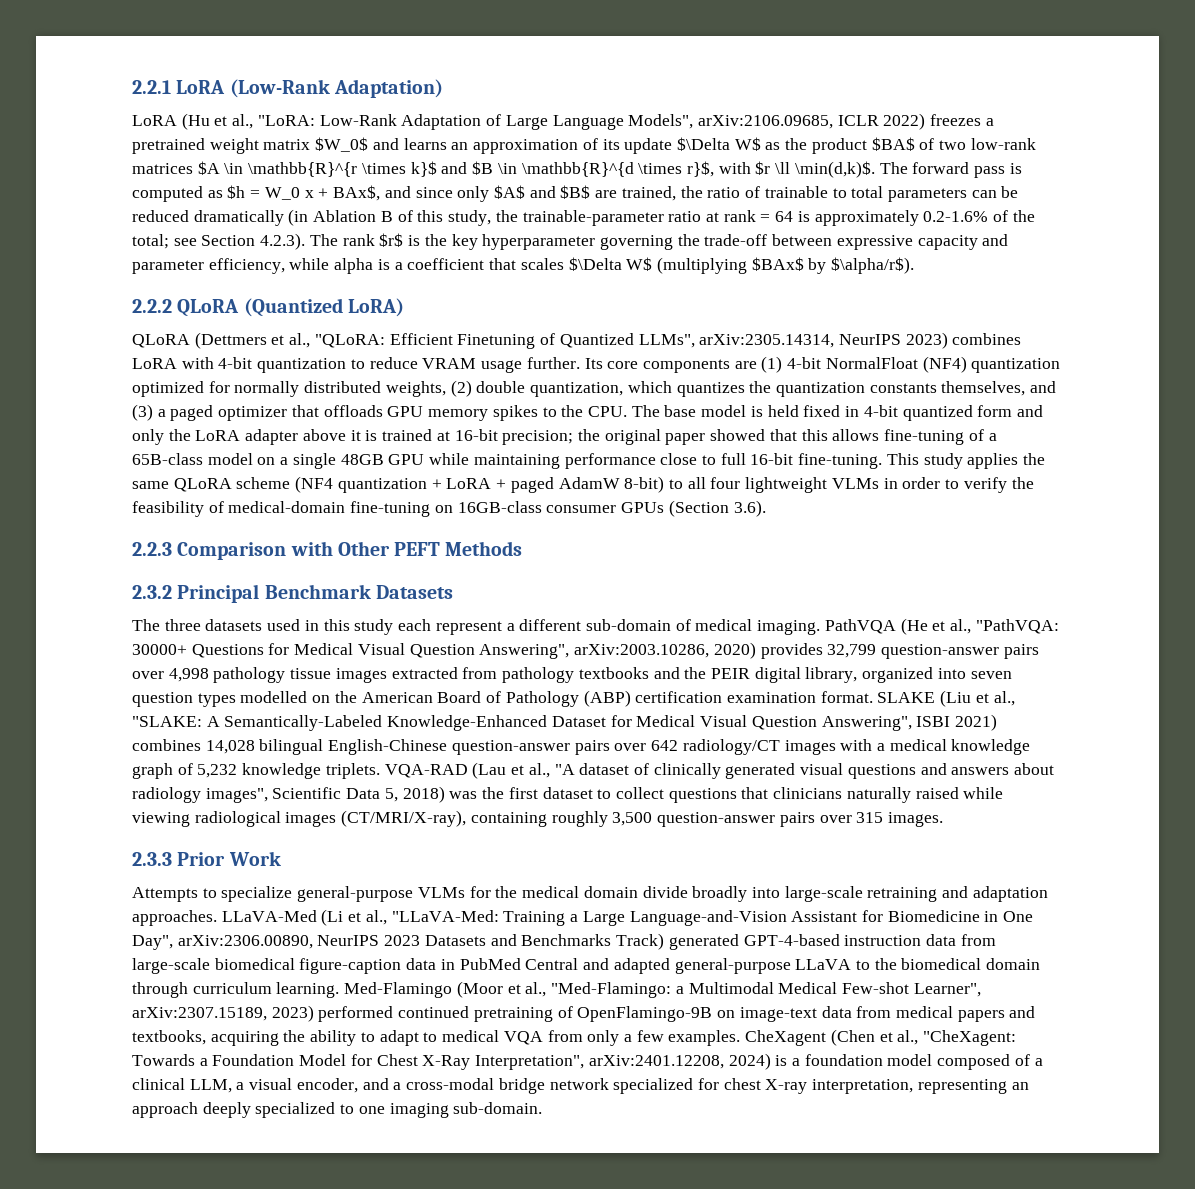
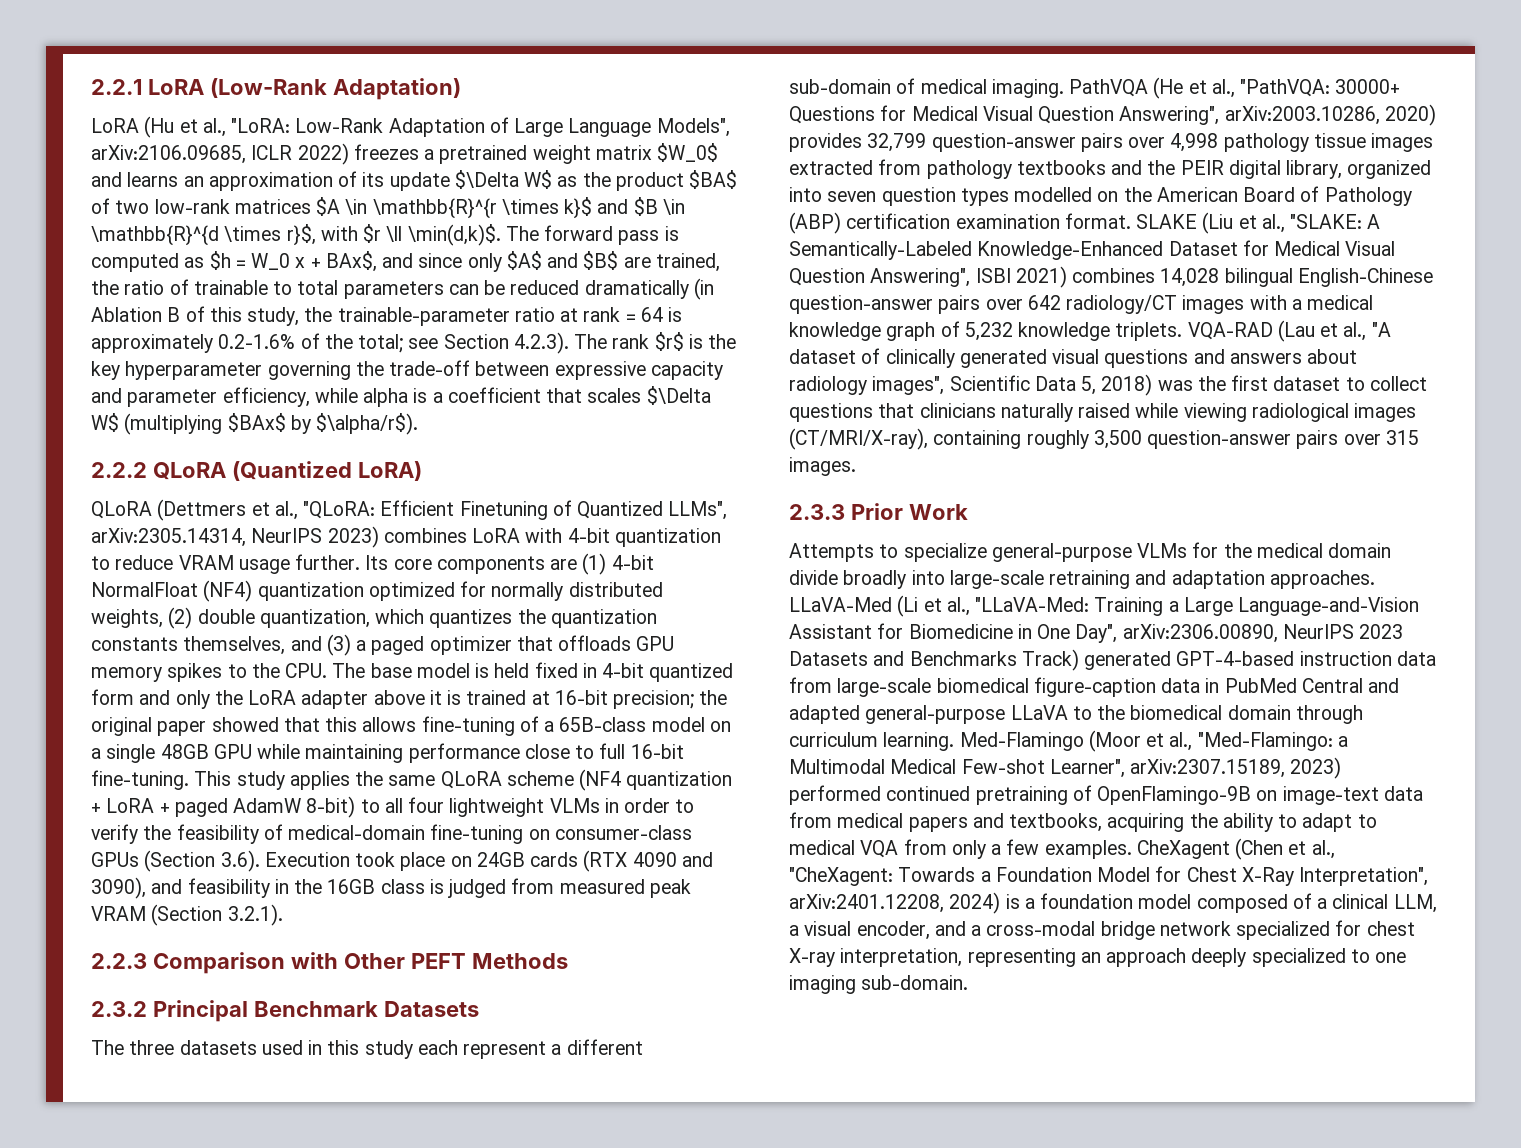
- This study applies the same QLoRA scheme (NF4 quantization + LoRA + paged AdamW 8-bit) to all four lightweight VLMs in order to verify the feasibility of medical-domain fine-tuning on 16GB-class consumer GPUs (Section 3.6).
+ This study applies the same QLoRA scheme (NF4 quantization + LoRA + paged AdamW 8-bit) to all four lightweight VLMs in order to verify the feasibility of medical-domain fine-tuning on consumer-class GPUs (Section 3.6). Execution took place on 24GB cards (RTX 4090 and 3090), and feasibility in the 16GB class is judged from measured peak VRAM (Section 3.2.1).

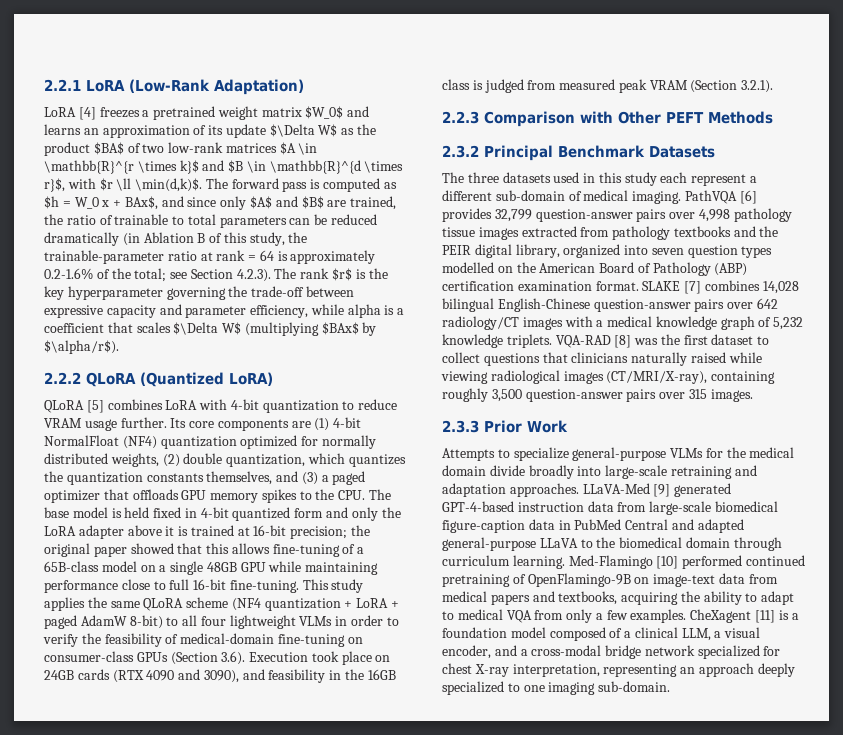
- LoRA (Hu et al., "LoRA: Low-Rank Adaptation of Large Language Models", arXiv:2106.09685, ICLR 2022) freezes a pretrained weight matrix $W_0$ and learns an approximation of its update $\Delta W$ as the product $BA$ of two low-rank matrices $A \in \mathbb{R}^{r \times k}$ and $B \in \mathbb{R}^{d \times r}$, with $r \ll \min(d,k)$.
+ LoRA [4] freezes a pretrained weight matrix $W_0$ and learns an approximation of its update $\Delta W$ as the product $BA$ of two low-rank matrices $A \in \mathbb{R}^{r \times k}$ and $B \in \mathbb{R}^{d \times r}$, with $r \ll \min(d,k)$.
- QLoRA (Dettmers et al., "QLoRA: Efficient Finetuning of Quantized LLMs", arXiv:2305.14314, NeurIPS 2023) combines LoRA with 4-bit quantization to reduce VRAM usage further.
+ QLoRA [5] combines LoRA with 4-bit quantization to reduce VRAM usage further.
- PathVQA (He et al., "PathVQA: 30000+ Questions for Medical Visual Question Answering", arXiv:2003.10286, 2020) provides 32,799 question-answer pairs over 4,998 pathology tissue images extracted from pathology textbooks and the PEIR digital library, organized into seven question types modelled on the American Board of Pathology (ABP) certification examination format.
+ PathVQA [6] provides 32,799 question-answer pairs over 4,998 pathology tissue images extracted from pathology textbooks and the PEIR digital library, organized into seven question types modelled on the American Board of Pathology (ABP) certification examination format.
- SLAKE (Liu et al., "SLAKE: A Semantically-Labeled Knowledge-Enhanced Dataset for Medical Visual Question Answering", ISBI 2021) combines 14,028 bilingual English-Chinese question-answer pairs over 642 radiology/CT images with a medical knowledge graph of 5,232 knowledge triplets.
+ SLAKE [7] combines 14,028 bilingual English-Chinese question-answer pairs over 642 radiology/CT images with a medical knowledge graph of 5,232 knowledge triplets.
- VQA-RAD (Lau et al., "A dataset of clinically generated visual questions and answers about radiology images", Scientific Data 5, 2018) was the first dataset to collect questions that clinicians naturally raised while viewing radiological images (CT/MRI/X-ray), containing roughly 3,500 question-answer pairs over 315 images.
+ VQA-RAD [8] was the first dataset to collect questions that clinicians naturally raised while viewing radiological images (CT/MRI/X-ray), containing roughly 3,500 question-answer pairs over 315 images.
- LLaVA-Med (Li et al., "LLaVA-Med: Training a Large Language-and-Vision Assistant for Biomedicine in One Day", arXiv:2306.00890, NeurIPS 2023 Datasets and Benchmarks Track) generated GPT-4-based instruction data from large-scale biomedical figure-caption data in PubMed Central and adapted general-purpose LLaVA to the biomedical domain through curriculum learning.
+ LLaVA-Med [9] generated GPT-4-based instruction data from large-scale biomedical figure-caption data in PubMed Central and adapted general-purpose LLaVA to the biomedical domain through curriculum learning.
- Med-Flamingo (Moor et al., "Med-Flamingo: a Multimodal Medical Few-shot Learner", arXiv:2307.15189, 2023) performed continued pretraining of OpenFlamingo-9B on image-text data from medical papers and textbooks, acquiring the ability to adapt to medical VQA from only a few examples.
+ Med-Flamingo [10] performed continued pretraining of OpenFlamingo-9B on image-text data from medical papers and textbooks, acquiring the ability to adapt to medical VQA from only a few examples.
- CheXagent (Chen et al., "CheXagent: Towards a Foundation Model for Chest X-Ray Interpretation", arXiv:2401.12208, 2024) is a foundation model composed of a clinical LLM, a visual encoder, and a cross-modal bridge network specialized for chest X-ray interpretation, representing an approach deeply specialized to one imaging sub-domain.
+ CheXagent [11] is a foundation model composed of a clinical LLM, a visual encoder, and a cross-modal bridge network specialized for chest X-ray interpretation, representing an approach deeply specialized to one imaging sub-domain.

